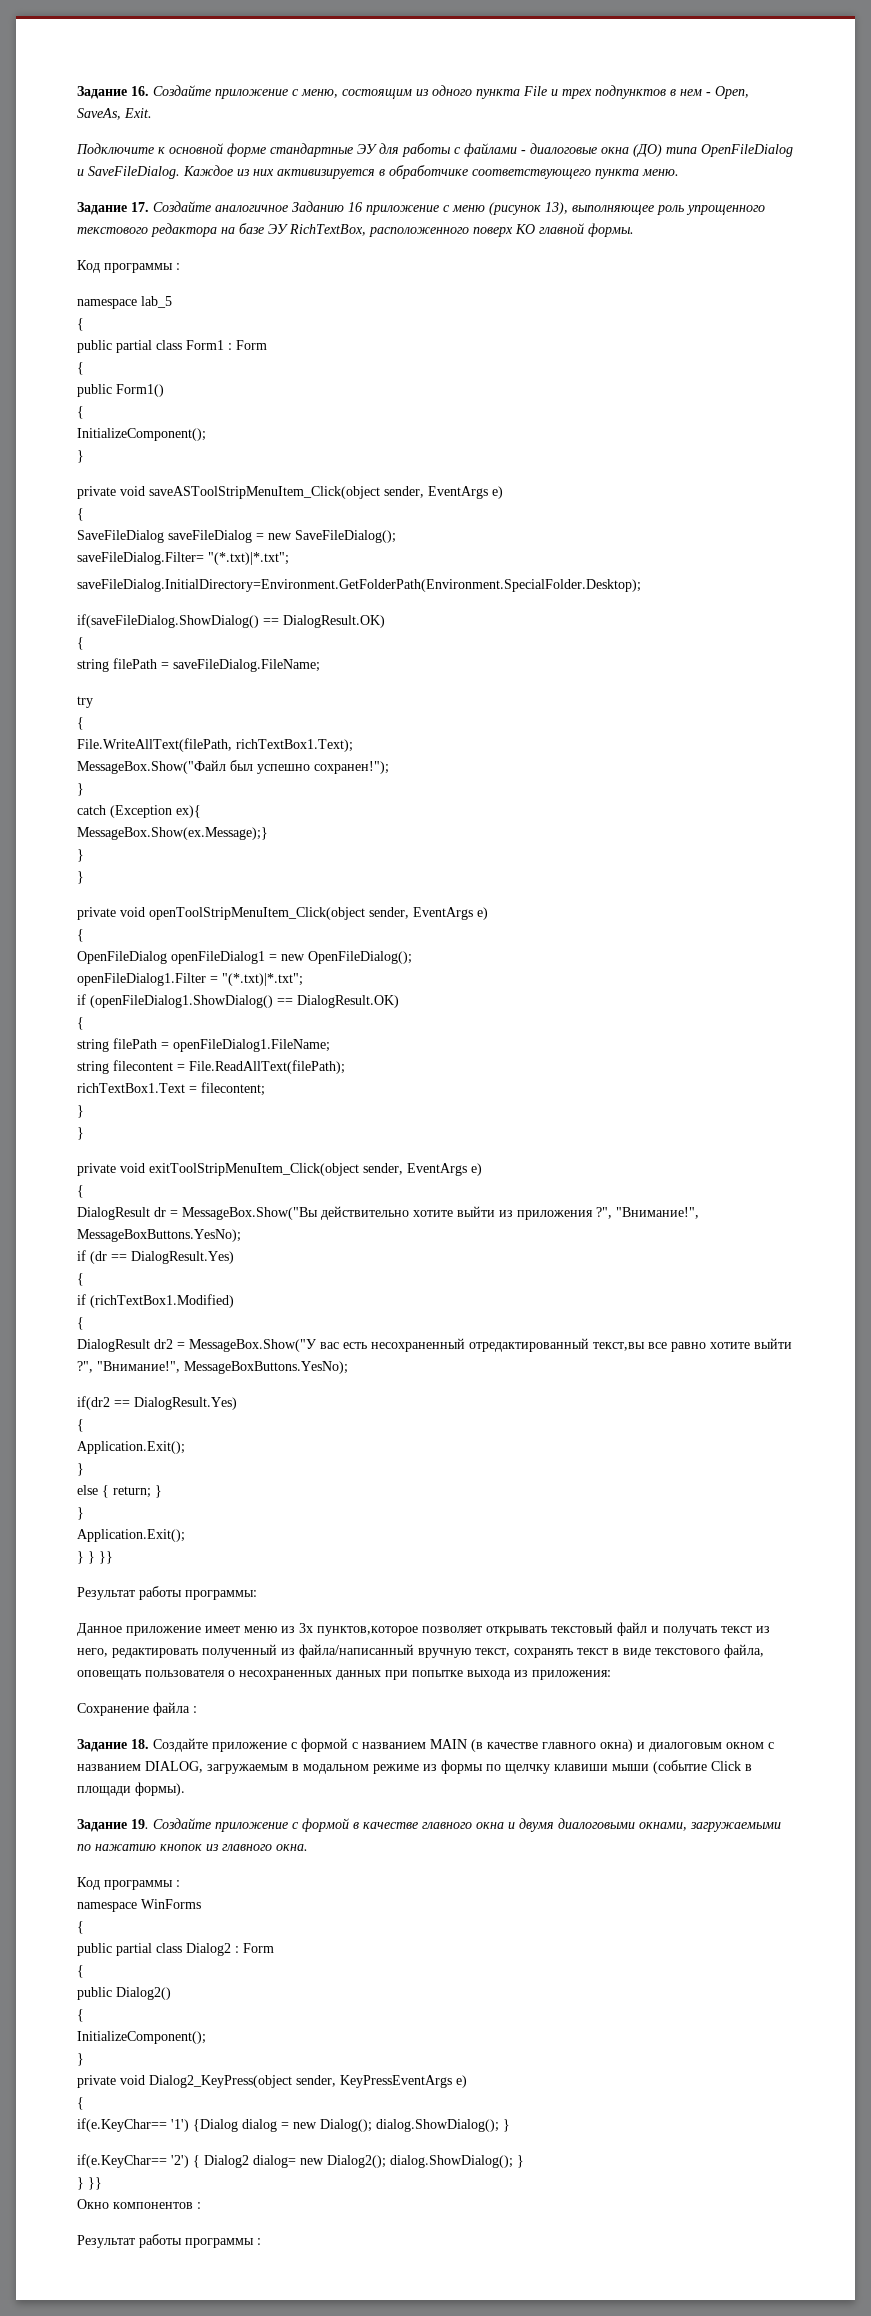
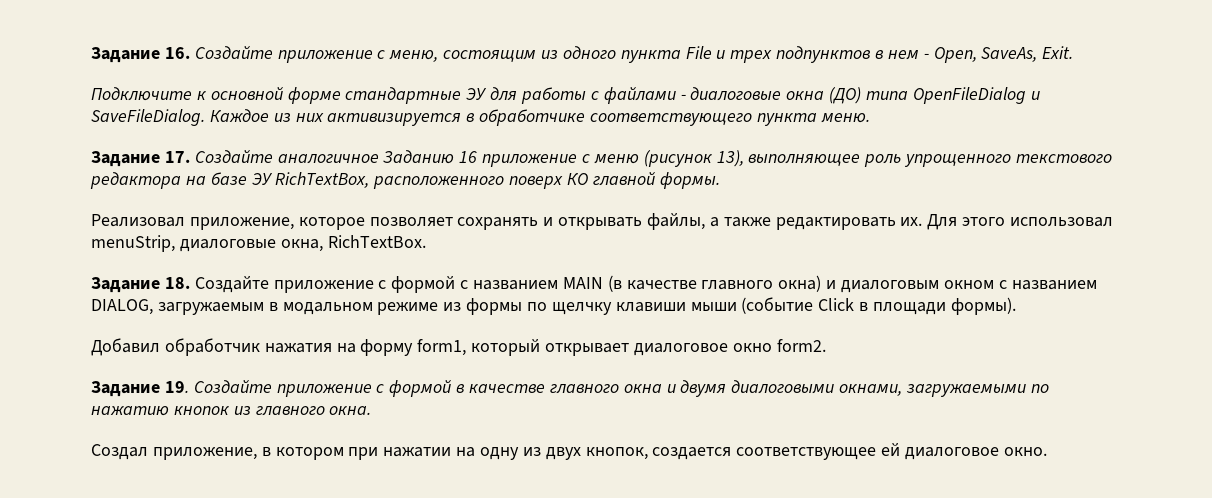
  Задание 17. Создайте аналогичное Заданию 16 приложение с меню (рисунок 13), выполняющее роль упрощенного текстового редактора на базе ЭУ RichTextBox, расположенного поверх КО главной формы.
- Код программы :
- namespace lab_5
- {
- public partial class Form1 : Form
- {
- public Form1()
- {
- InitializeComponent();
- }
- private void saveASToolStripMenuItem_Click(object sender, EventArgs e)
- {
- SaveFileDialog saveFileDialog = new SaveFileDialog();
- saveFileDialog.Filter= "(*.txt)|*.txt";
- saveFileDialog.InitialDirectory=Environment.GetFolderPath(Environment.SpecialFolder.Desktop);
- if(saveFileDialog.ShowDialog() == DialogResult.OK)
- {
- string filePath = saveFileDialog.FileName;
- try
- {
- File.WriteAllText(filePath, richTextBox1.Text);
- MessageBox.Show("Файл был успешно сохранен!");
- }
- catch (Exception ex){
- MessageBox.Show(ex.Message);}
- }
- }
- private void openToolStripMenuItem_Click(object sender, EventArgs e)
- {
- OpenFileDialog openFileDialog1 = new OpenFileDialog();
- openFileDialog1.Filter = "(*.txt)|*.txt";
- if (openFileDialog1.ShowDialog() == DialogResult.OK)
- {
- string filePath = openFileDialog1.FileName;
- string filecontent = File.ReadAllText(filePath);
- richTextBox1.Text = filecontent;
- }
- }
- private void exitToolStripMenuItem_Click(object sender, EventArgs e)
- {
- DialogResult dr = MessageBox.Show("Вы действительно хотите выйти из приложения ?", "Внимание!", MessageBoxButtons.YesNo);
- if (dr == DialogResult.Yes)
- {
- if (richTextBox1.Modified)
- {
- DialogResult dr2 = MessageBox.Show("У вас есть несохраненный отредактированный текст,вы все равно хотите выйти ?", "Внимание!", MessageBoxButtons.YesNo);
- if(dr2 == DialogResult.Yes)
- {
- Application.Exit();
- }
- else { return; }
- }
- Application.Exit();
- } } }}
- Результат работы программы:
- Данное приложение имеет меню из 3х пунктов,которое позволяет открывать текстовый файл и получать текст из него, редактировать полученный из файла/написанный вручную текст, сохранять текст в виде текстового файла, оповещать пользователя о несохраненных данных при попытке выхода из приложения:
- Cохранение файла :
+ Реализовал приложение, которое позволяет сохранять и открывать файлы, а также редактировать их. Для этого использовал menuStrip, диалоговые окна, RichTextBox.
+ Добавил обработчик нажатия на форму form1, который открывает диалоговое окно form2.
  Задание 19. Создайте приложение с формой в качестве главного окна и двумя диалоговыми окнами, загружаемыми по нажатию кнопок из главного окна.
- Код программы :
- namespace WinForms
- {
- public partial class Dialog2 : Form
- {
- public Dialog2()
- {
- InitializeComponent();
- }
- private void Dialog2_KeyPress(object sender, KeyPressEventArgs e)
- {
- if(e.KeyChar== '1') {Dialog dialog = new Dialog(); dialog.ShowDialog(); }
- if(e.KeyChar== '2') { Dialog2 dialog= new Dialog2(); dialog.ShowDialog(); }
- } }}
- Окно компонентов :
- Результат работы программы :
+ Создал приложение, в котором при нажатии на одну из двух кнопок, создается соответствующее ей диалоговое окно.

